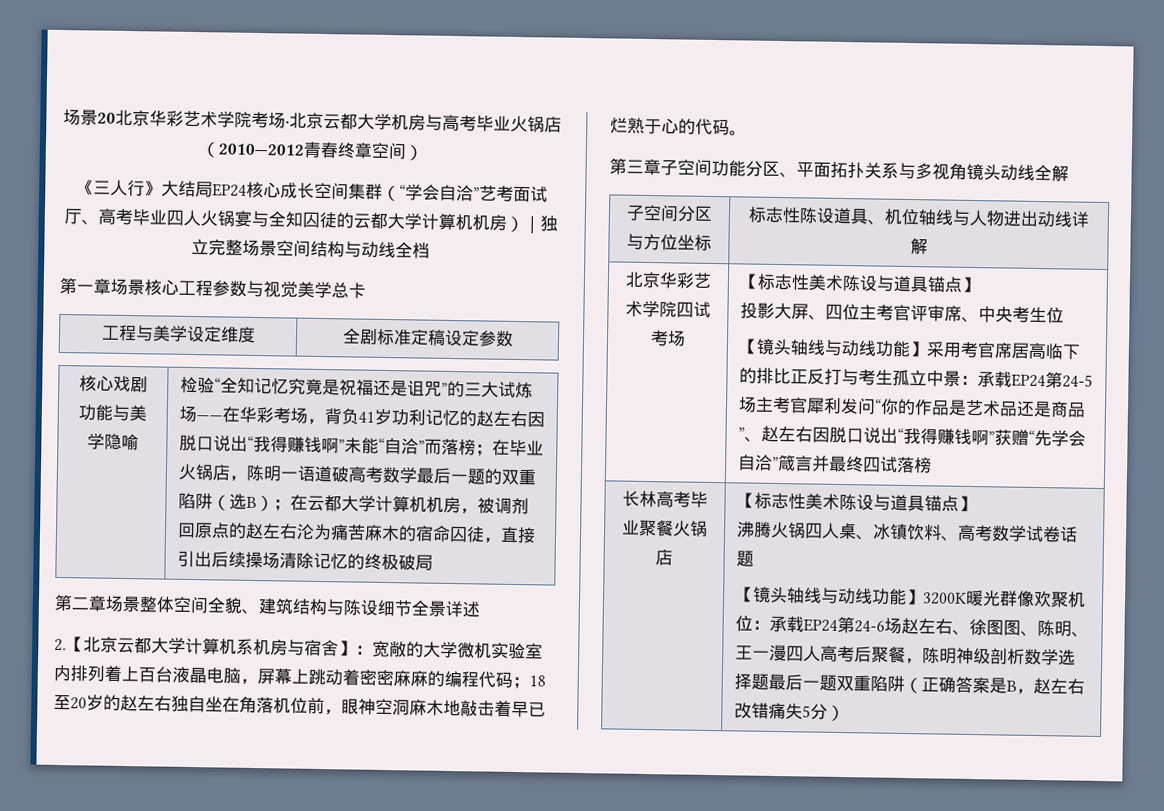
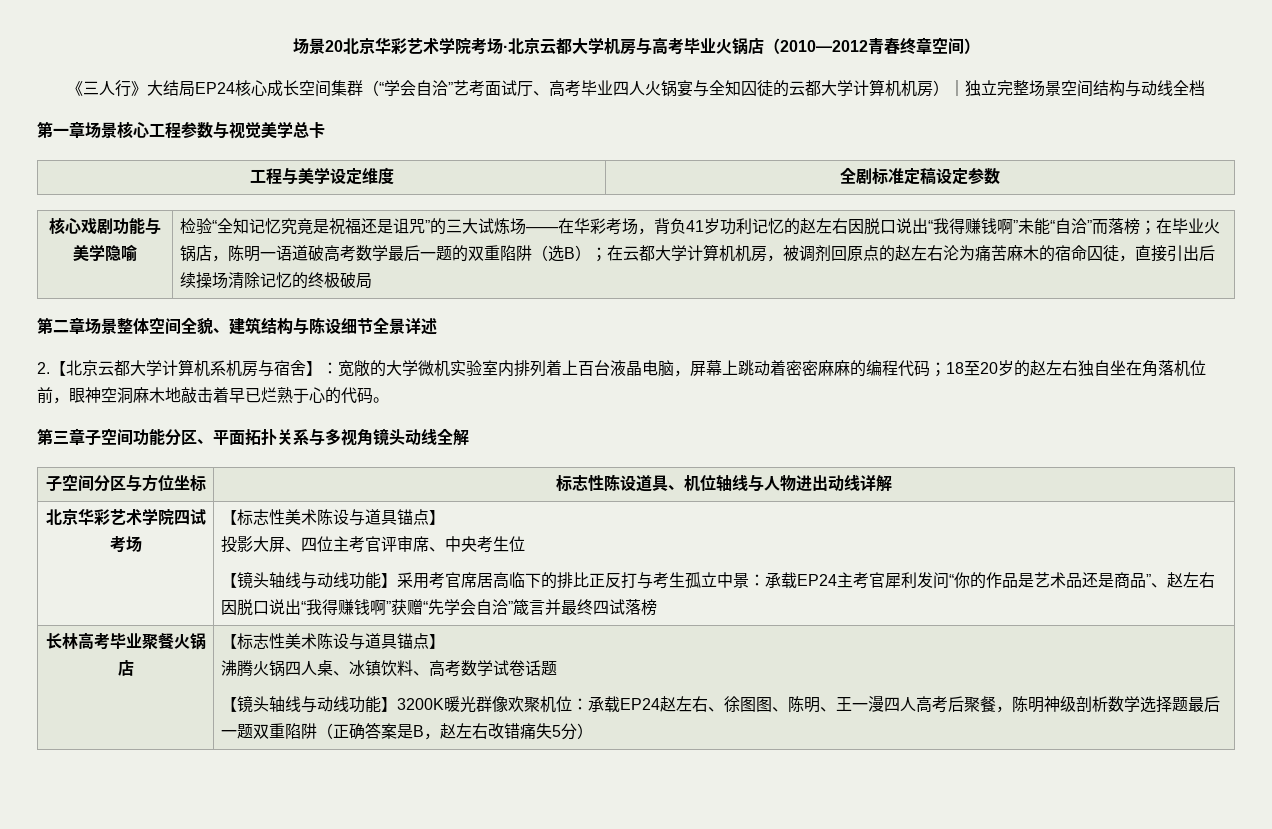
- 【镜头轴线与动线功能】采用考官席居高临下的排比正反打与考生孤立中景：承载EP24第24-5场主考官犀利发问“你的作品是艺术品还是商品”、赵左右因脱口说出“我得赚钱啊”获赠“先学会自洽”箴言并最终四试落榜
+ 【镜头轴线与动线功能】采用考官席居高临下的排比正反打与考生孤立中景：承载EP24主考官犀利发问“你的作品是艺术品还是商品”、赵左右因脱口说出“我得赚钱啊”获赠“先学会自洽”箴言并最终四试落榜
- 【镜头轴线与动线功能】3200K暖光群像欢聚机位：承载EP24第24-6场赵左右、徐图图、陈明、王一漫四人高考后聚餐，陈明神级剖析数学选择题最后一题双重陷阱（正确答案是B，赵左右改错痛失5分）
+ 【镜头轴线与动线功能】3200K暖光群像欢聚机位：承载EP24赵左右、徐图图、陈明、王一漫四人高考后聚餐，陈明神级剖析数学选择题最后一题双重陷阱（正确答案是B，赵左右改错痛失5分）

